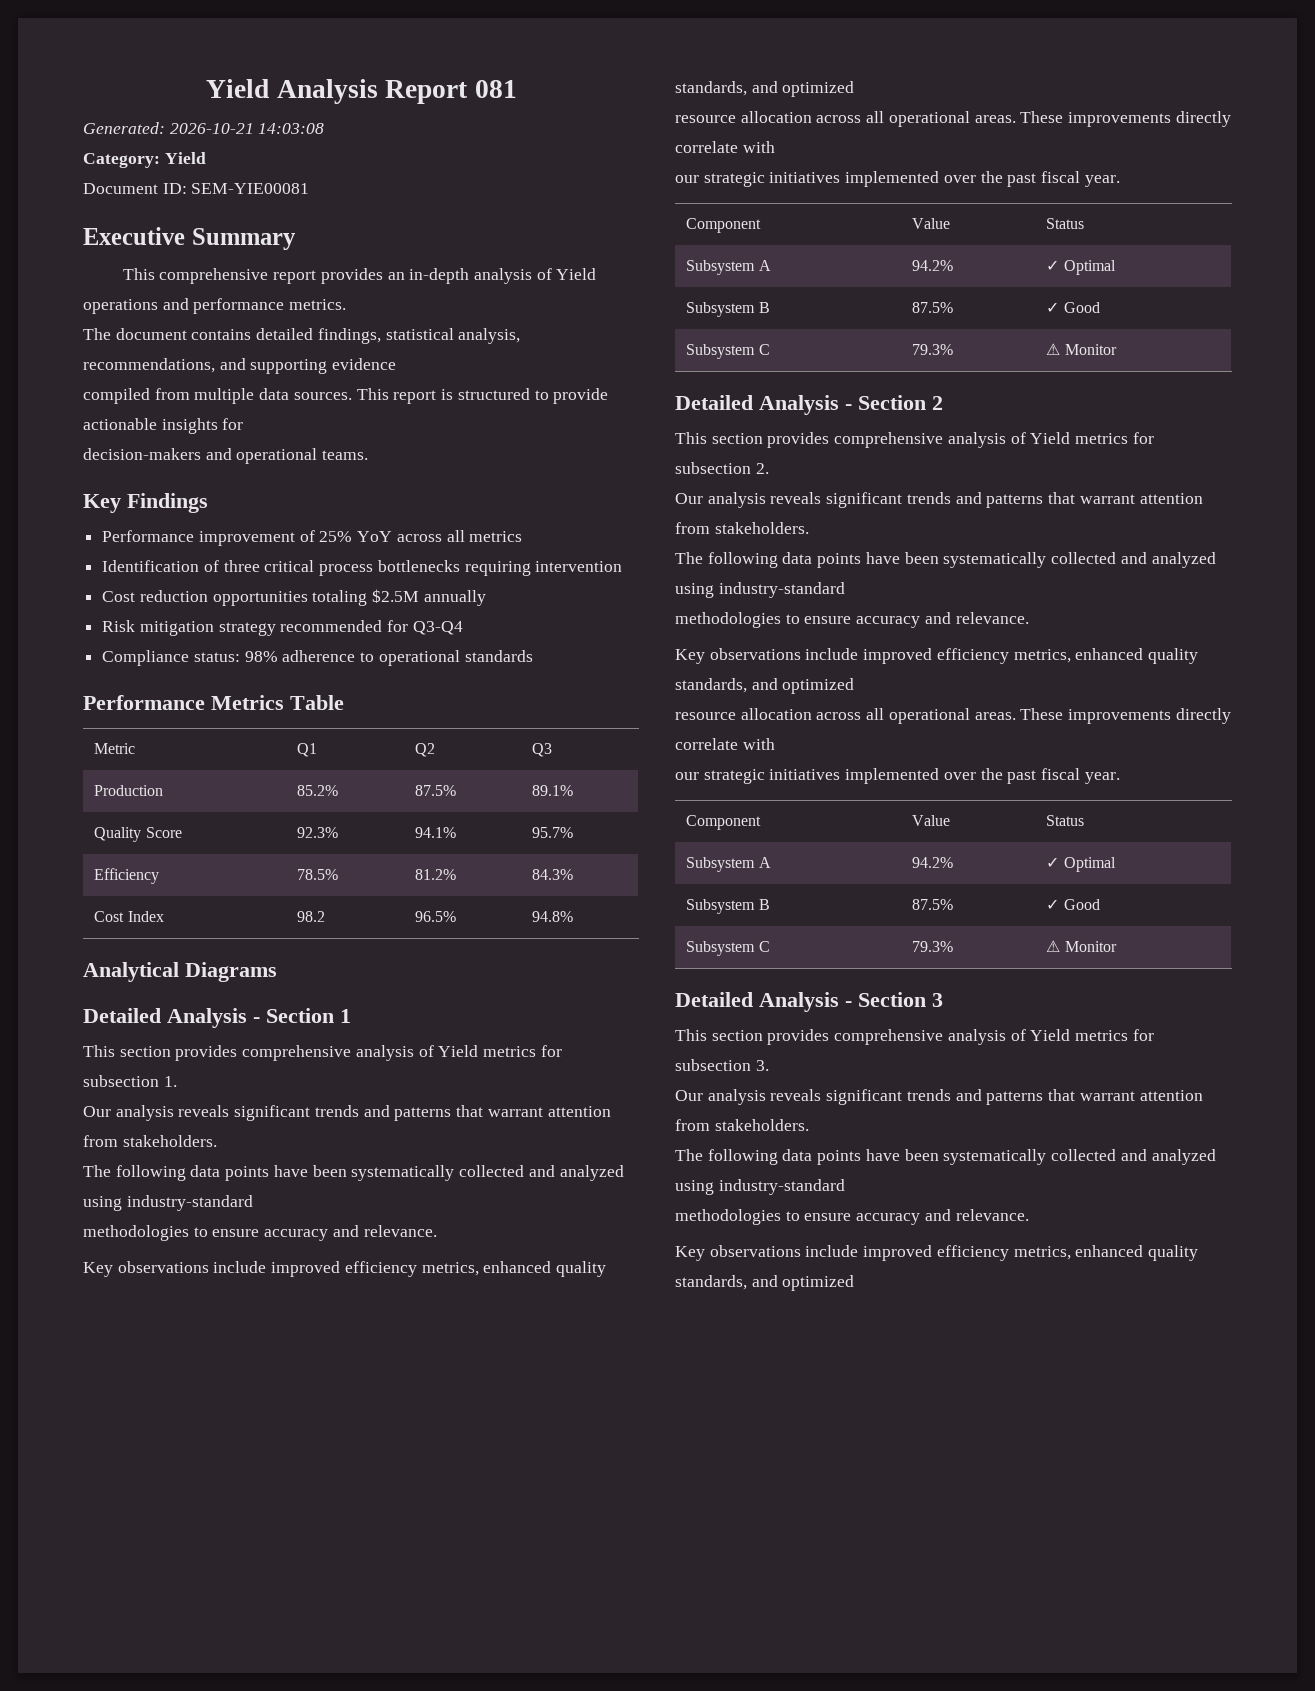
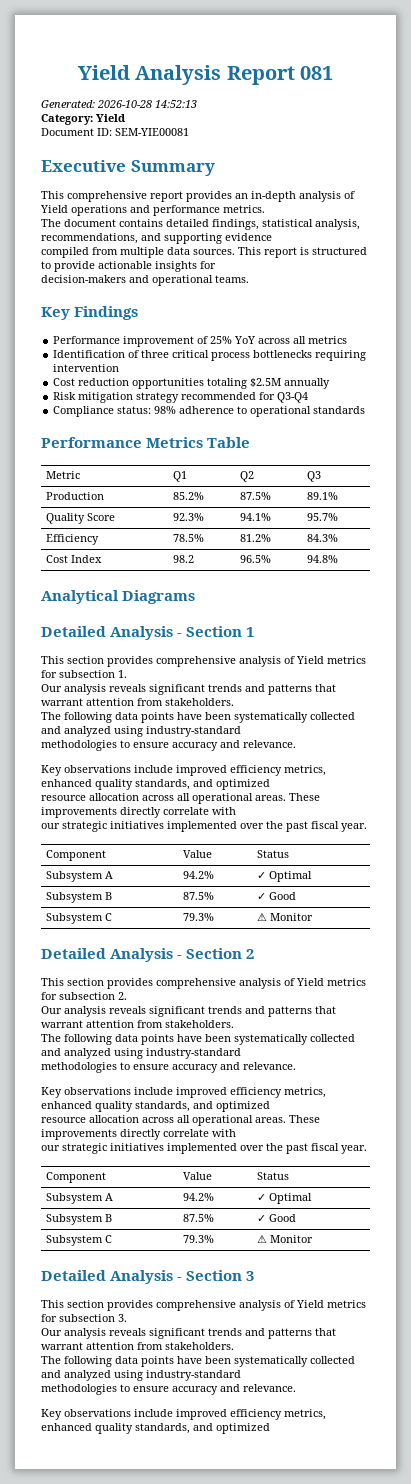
- Generated: 2026-10-21 14:03:08
+ Generated: 2026-10-28 14:52:13

